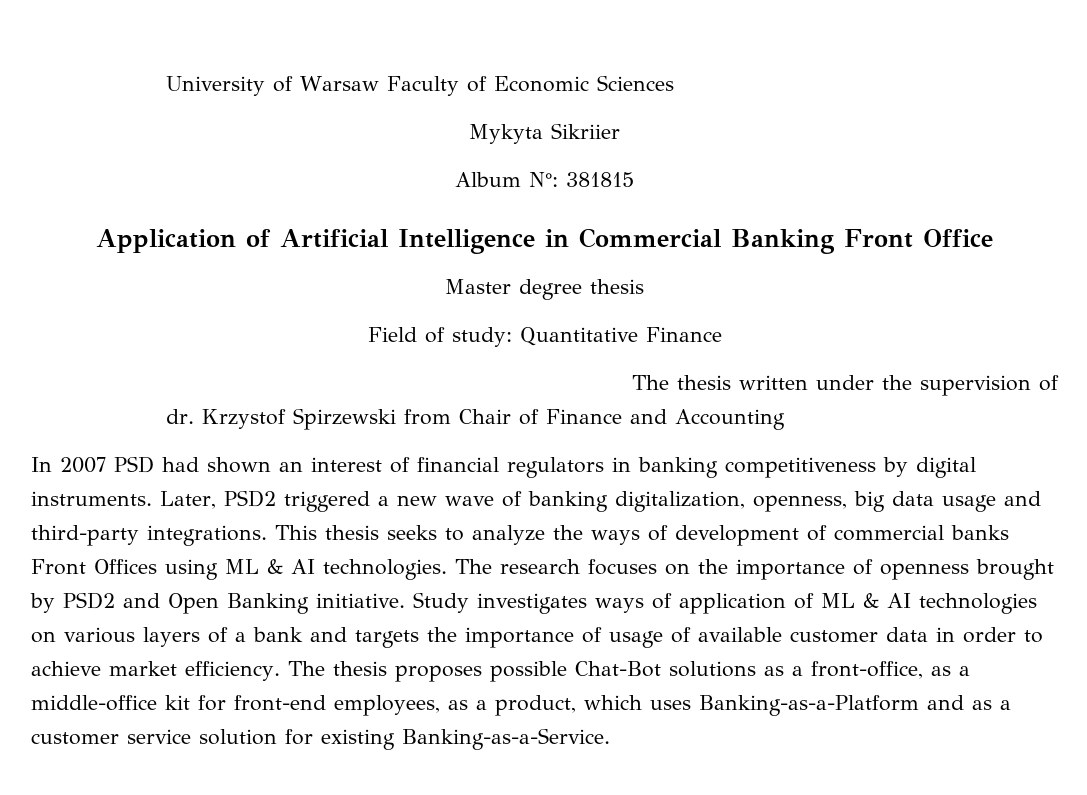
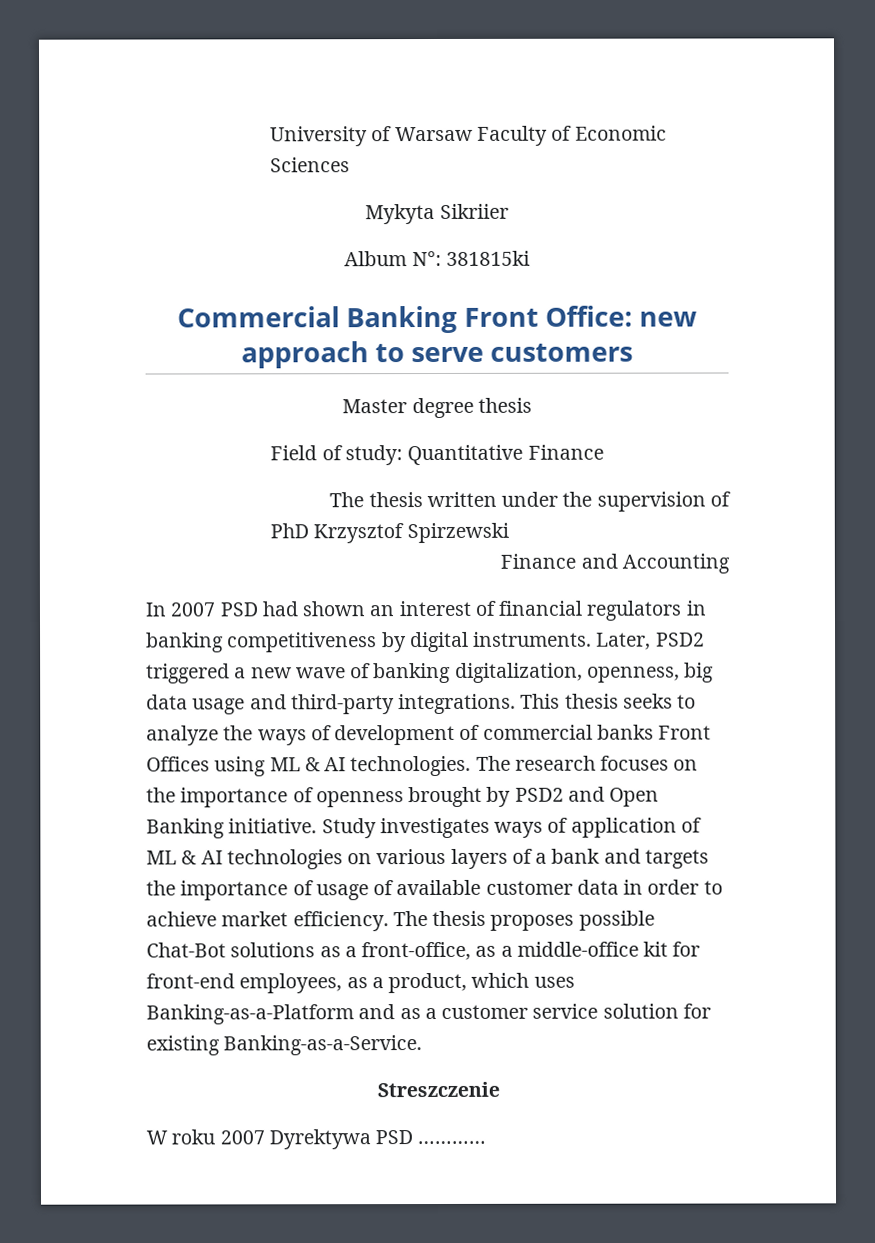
- Album N°: 381815
- Application of Artificial Intelligence in Commercial Banking Front Office
+ Album N°: 381815ki
+ Commercial Banking Front Office: new approach to serve customers
- dr. Krzystof Spirzewski from Chair of Finance and Accounting
+ PhD Krzysztof Spirzewski
+ Finance and Accounting
+ Streszczenie
+ W roku 2007 Dyrektywa PSD …………

